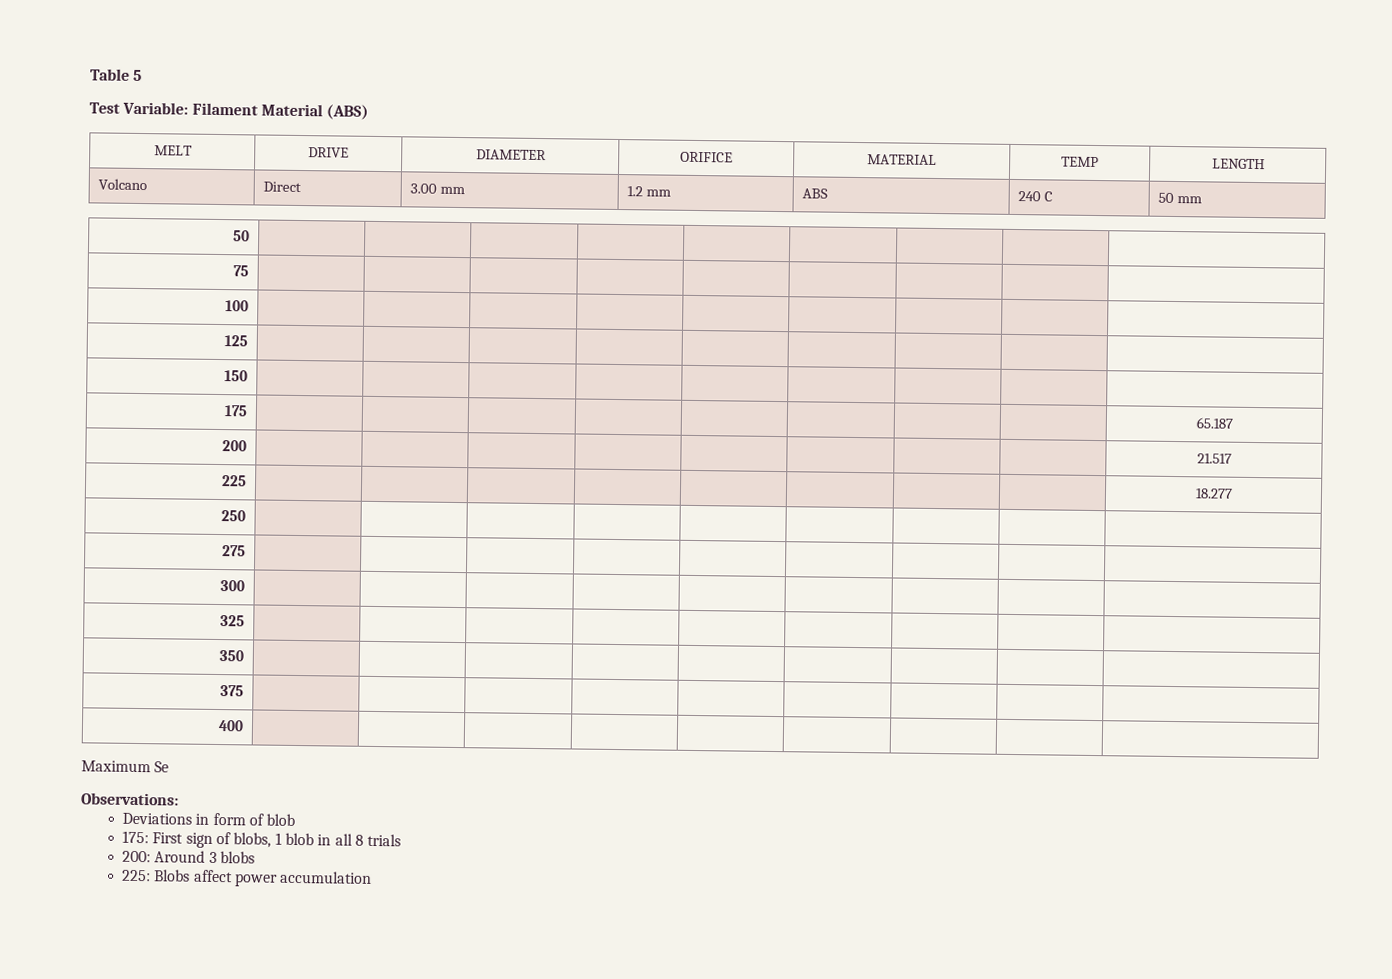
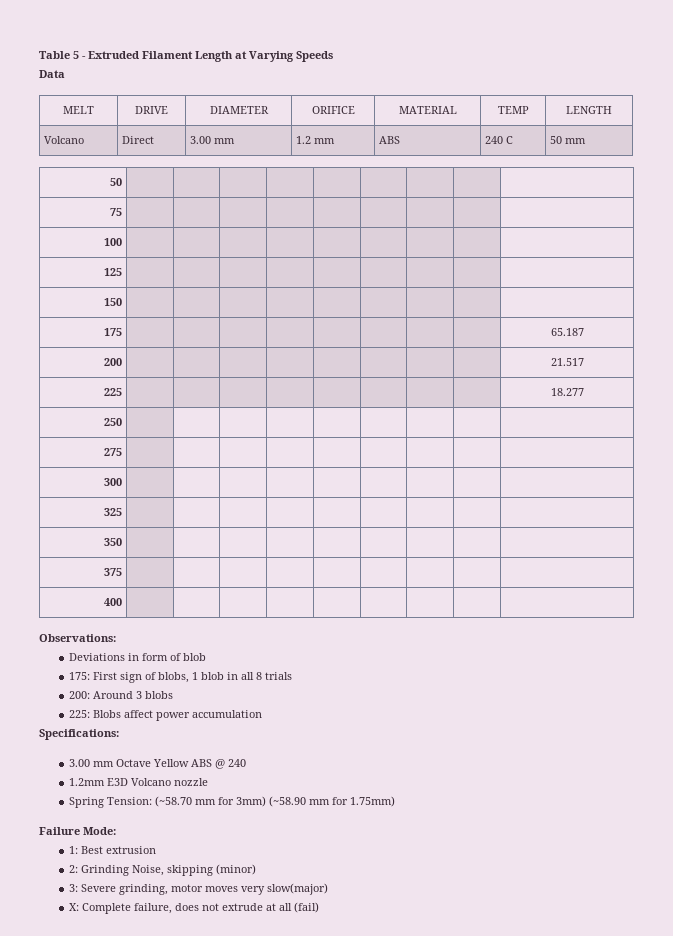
- Table 5
- Test Variable: Filament Material (ABS)
+ Table 5 - Extruded Filament Length at Varying Speeds
+ Data
- Maximum Se
+ Specifications:
+ 3.00 mm Octave Yellow ABS @ 240
+ 1.2mm E3D Volcano nozzle
+ Spring Tension: (~58.70 mm for 3mm) (~58.90 mm for 1.75mm)
+ Failure Mode:
+ 1: Best extrusion
+ 2: Grinding Noise, skipping (minor)
+ 3: Severe grinding, motor moves very slow(major)
+ X: Complete failure, does not extrude at all (fail)

